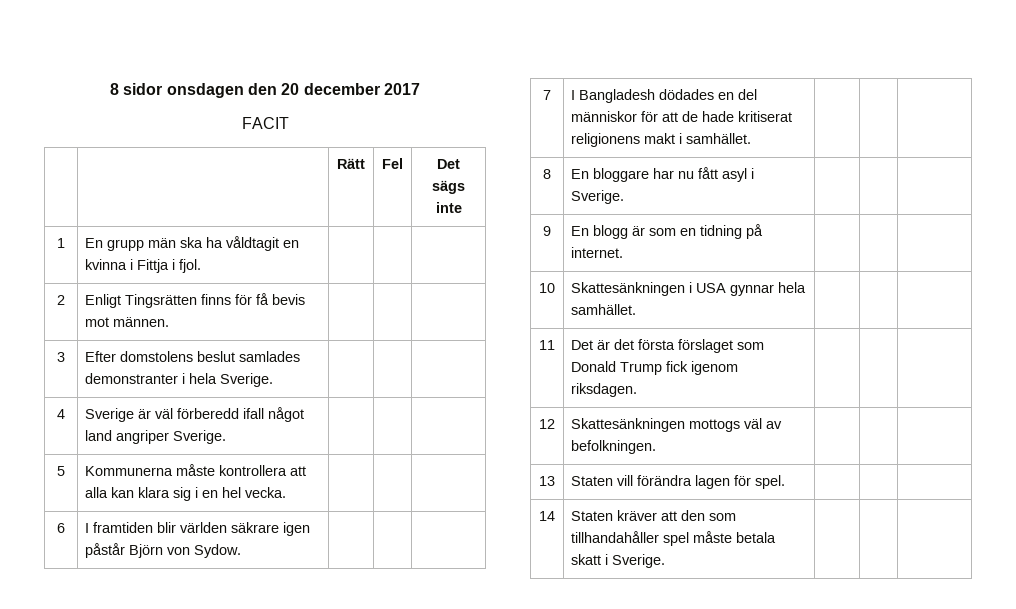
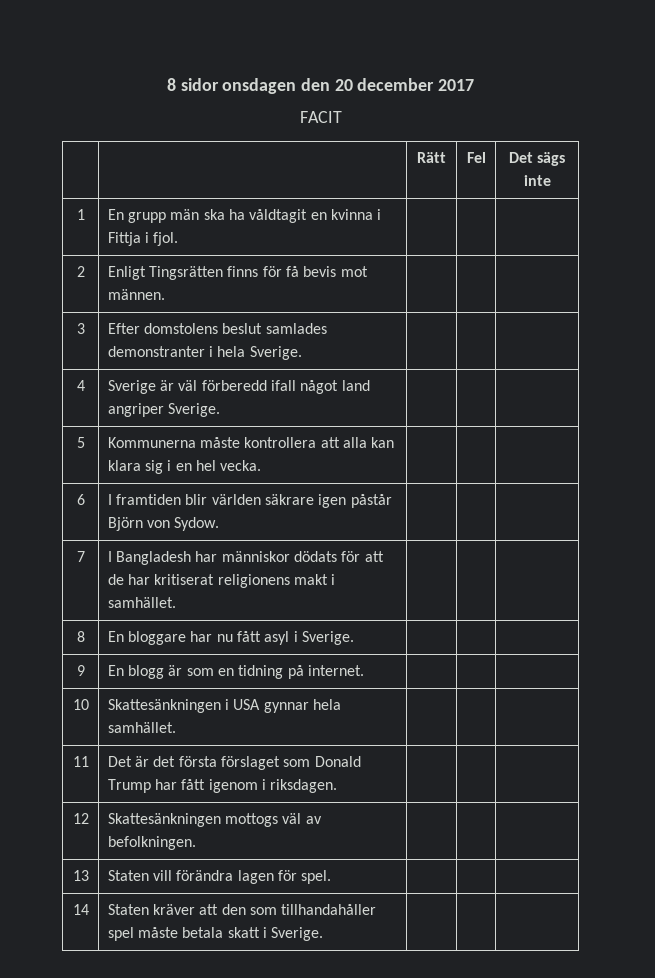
- 7 | I Bangladesh dödades en del människor för att de hade kritiserat religionens makt i samhället. | | |
+ 7 | I Bangladesh har människor dödats för att de har kritiserat religionens makt i samhället. | | |
- 11 | Det är det första förslaget som Donald Trump fick igenom riksdagen. | | |
+ 11 | Det är det första förslaget som Donald Trump har fått igenom i riksdagen. | | |

